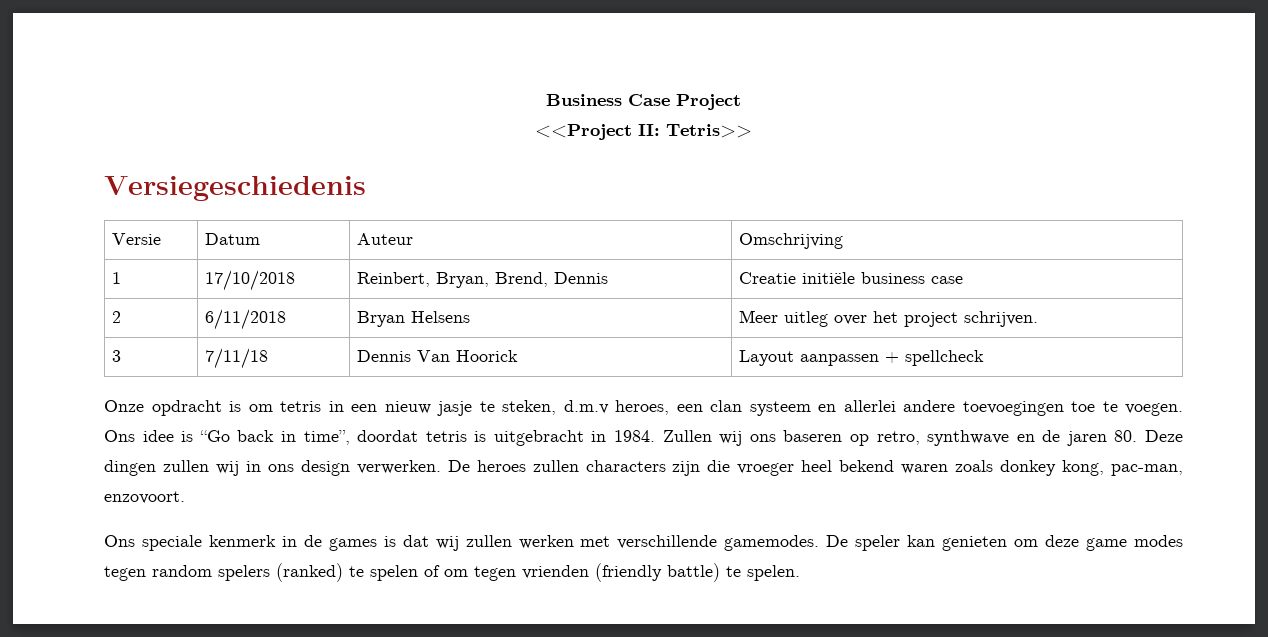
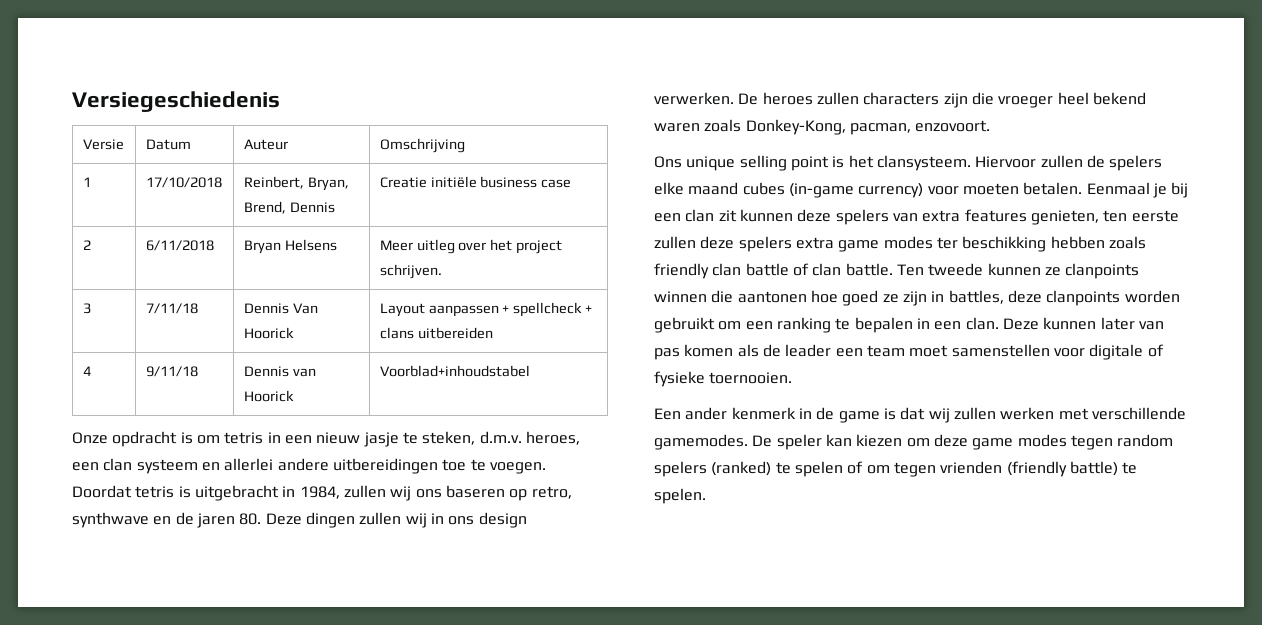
- Business Case Project
- <<Project II: Tetris>>
- 3 | 7/11/18 | Dennis Van Hoorick | Layout aanpassen + spellcheck
+ 3 | 7/11/18 | Dennis Van Hoorick | Layout aanpassen + spellcheck + clans uitbereiden
+ 4 | 9/11/18 | Dennis van Hoorick | Voorblad+inhoudstabel
- Onze opdracht is om tetris in een nieuw jasje te steken, d.m.v heroes, een clan systeem en allerlei andere toevoegingen toe te voegen.
+ Onze opdracht is om tetris in een nieuw jasje te steken, d.m.v. heroes, een clan systeem en allerlei andere uitbereidingen toe te voegen.
- Ons idee is “Go back in time”, doordat tetris is uitgebracht in 1984. Zullen wij ons baseren op retro, synthwave en de jaren 80. Deze dingen zullen wij in ons design verwerken.
+ Doordat tetris is uitgebracht in 1984, zullen wij ons baseren op retro, synthwave en de jaren 80. Deze dingen zullen wij in ons design verwerken.
- De heroes zullen characters zijn die vroeger heel bekend waren zoals donkey kong, pac-man, enzovoort.
+ De heroes zullen characters zijn die vroeger heel bekend waren zoals Donkey-Kong, pacman, enzovoort.
- Ons speciale kenmerk in de games is dat wij zullen werken met verschillende gamemodes.
+ Ons unique selling point is het clansysteem. Hiervoor zullen de spelers elke maand cubes (in-game currency) voor moeten betalen. Eenmaal je bij een clan zit kunnen deze spelers van extra features genieten, ten eerste zullen deze spelers extra game modes ter beschikking hebben zoals friendly clan battle of clan battle. Ten tweede kunnen ze clanpoints winnen die aantonen hoe goed ze zijn in battles, deze clanpoints worden gebruikt om een ranking te bepalen in een clan. Deze kunnen later van pas komen als de leader een team moet samenstellen voor digitale of fysieke toernooien.
+ Een ander kenmerk in de game is dat wij zullen werken met verschillende gamemodes.
- De speler kan genieten om deze game modes tegen random spelers (ranked) te spelen of om tegen vrienden (friendly battle) te spelen.
+ De speler kan kiezen om deze game modes tegen random spelers (ranked) te spelen of om tegen vrienden (friendly battle) te spelen.

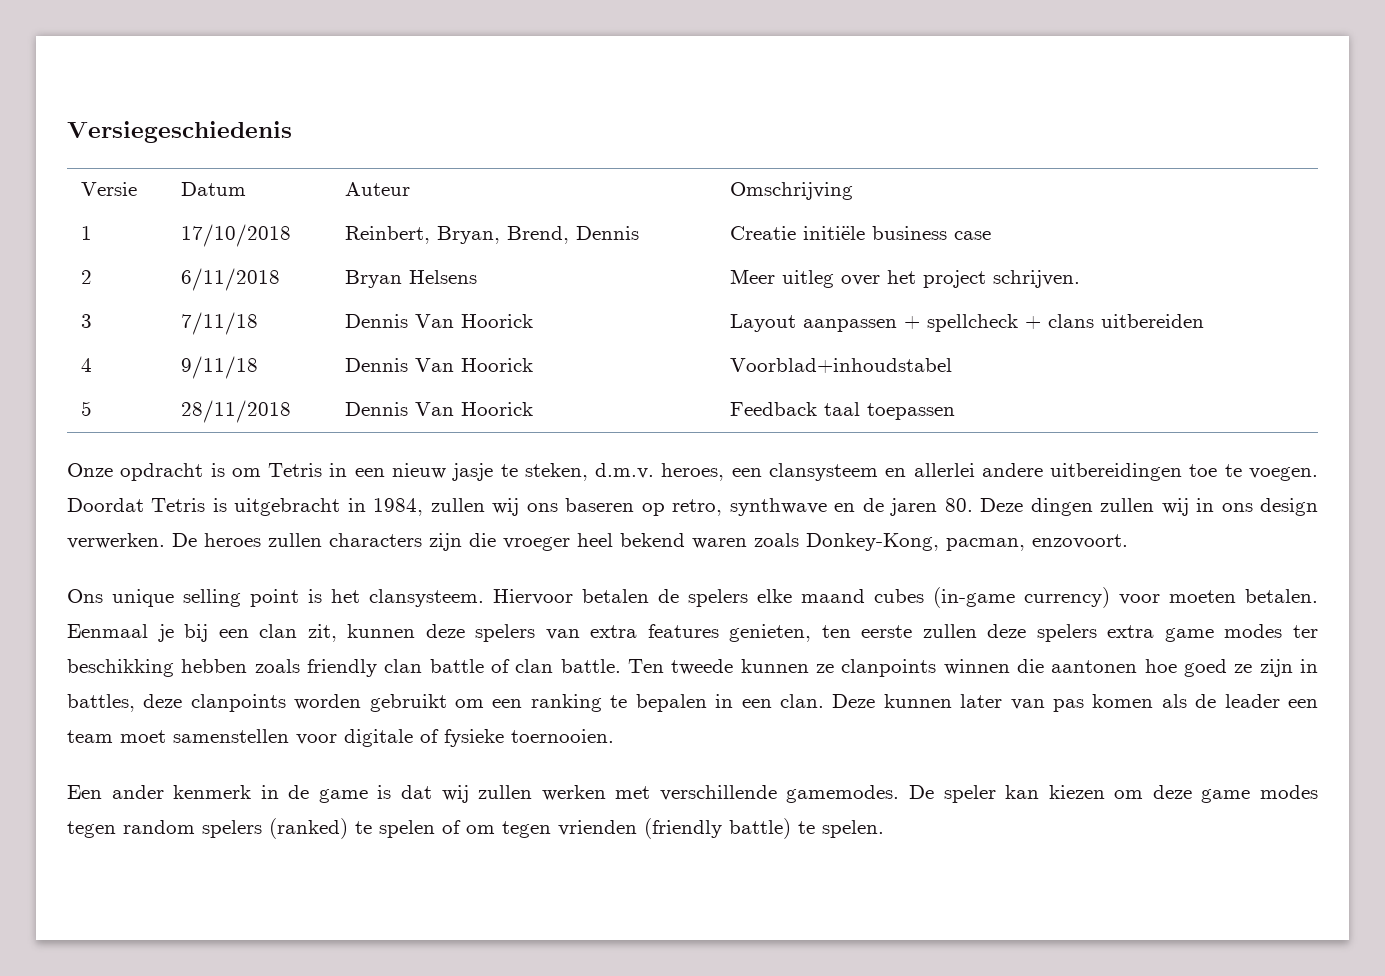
- 4 | 9/11/18 | Dennis van Hoorick | Voorblad+inhoudstabel
+ 4 | 9/11/18 | Dennis Van Hoorick | Voorblad+inhoudstabel
+ 5 | 28/11/2018 | Dennis Van Hoorick | Feedback taal toepassen
- Onze opdracht is om tetris in een nieuw jasje te steken, d.m.v. heroes, een clan systeem en allerlei andere uitbereidingen toe te voegen.
+ Onze opdracht is om Tetris in een nieuw jasje te steken, d.m.v. heroes, een clansysteem en allerlei andere uitbereidingen toe te voegen.
- Doordat tetris is uitgebracht in 1984, zullen wij ons baseren op retro, synthwave en de jaren 80. Deze dingen zullen wij in ons design verwerken.
+ Doordat Tetris is uitgebracht in 1984, zullen wij ons baseren op retro, synthwave en de jaren 80. Deze dingen zullen wij in ons design verwerken.
- Hiervoor zullen de spelers elke maand cubes (in-game currency) voor moeten betalen.
+ Hiervoor betalen de spelers elke maand cubes (in-game currency) voor moeten betalen.
- Eenmaal je bij een clan zit kunnen deze spelers van extra features genieten, ten eerste zullen deze spelers extra game modes ter beschikking hebben zoals friendly clan battle of clan battle.
+ Eenmaal je bij een clan zit, kunnen deze spelers van extra features genieten, ten eerste zullen deze spelers extra game modes ter beschikking hebben zoals friendly clan battle of clan battle.

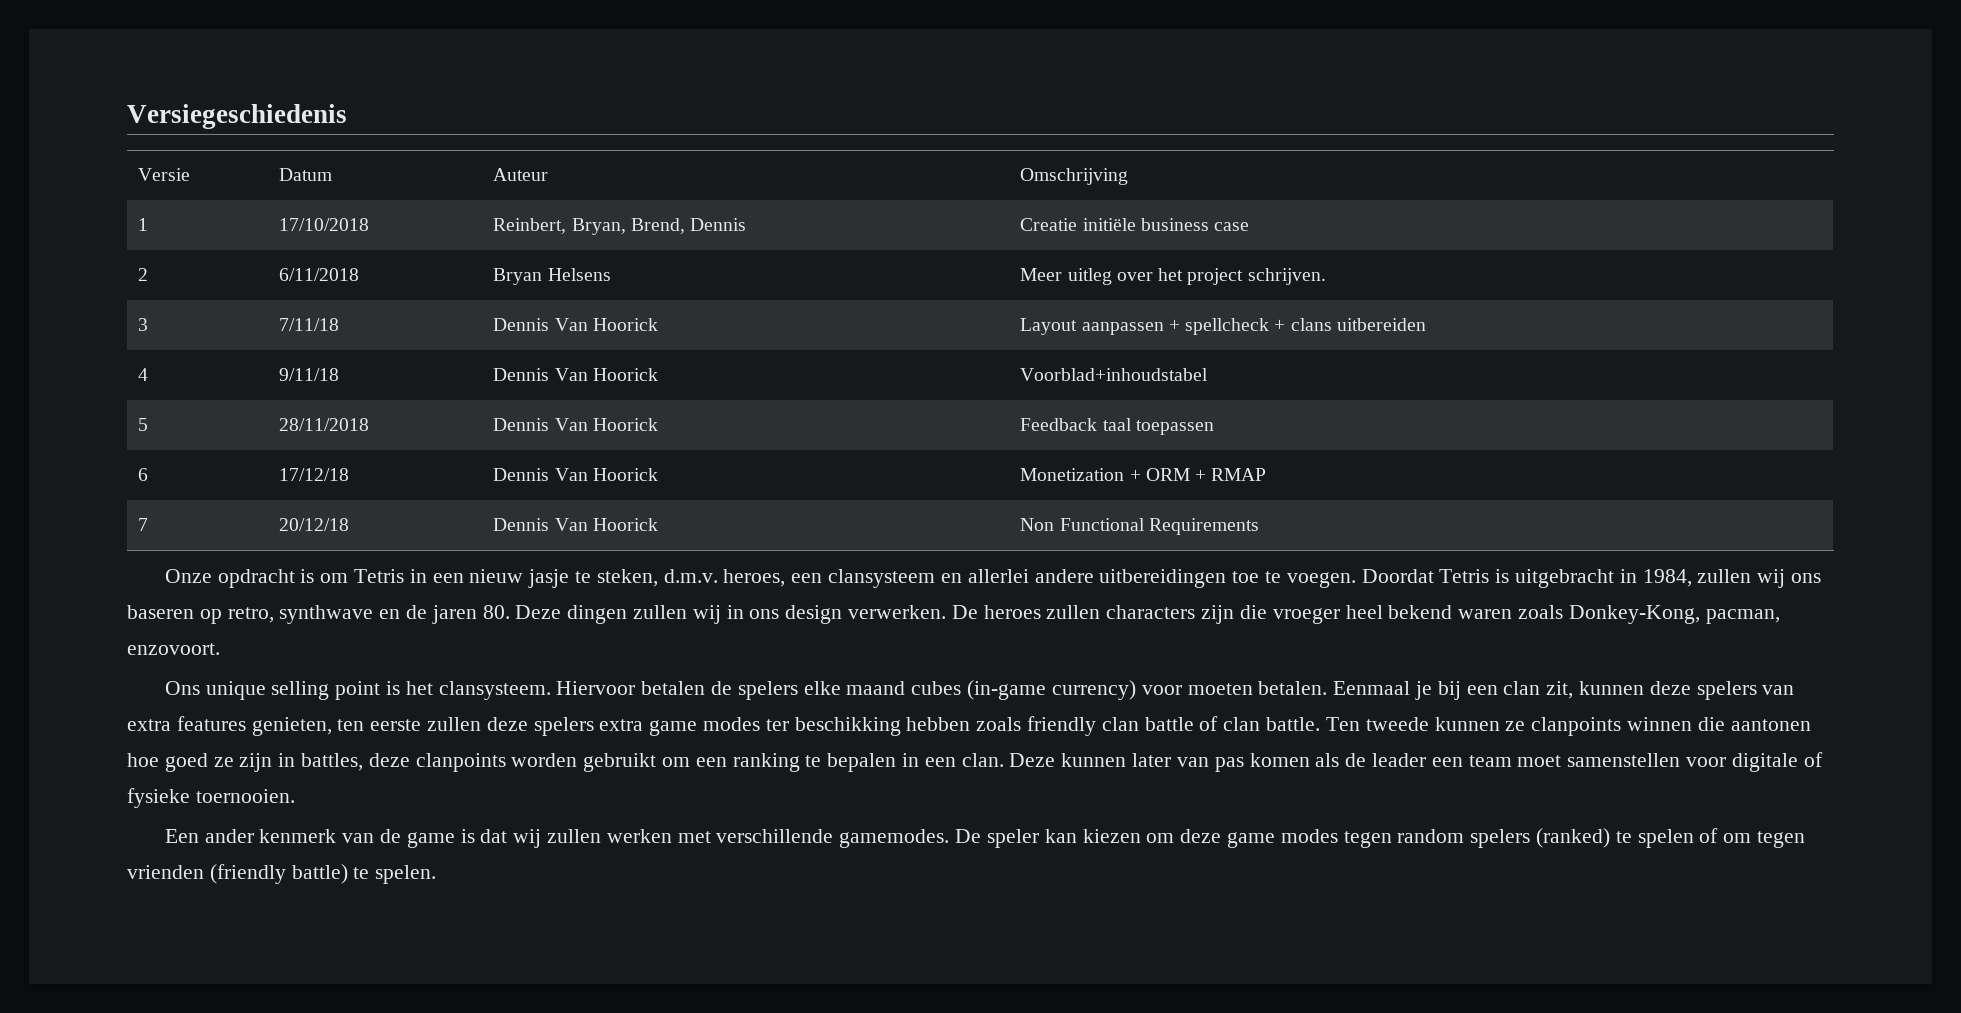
+ 6 | 17/12/18 | Dennis Van Hoorick | Monetization + ORM + RMAP
+ 7 | 20/12/18 | Dennis Van Hoorick | Non Functional Requirements
- Een ander kenmerk in de game is dat wij zullen werken met verschillende gamemodes.
+ Een ander kenmerk van de game is dat wij zullen werken met verschillende gamemodes.

